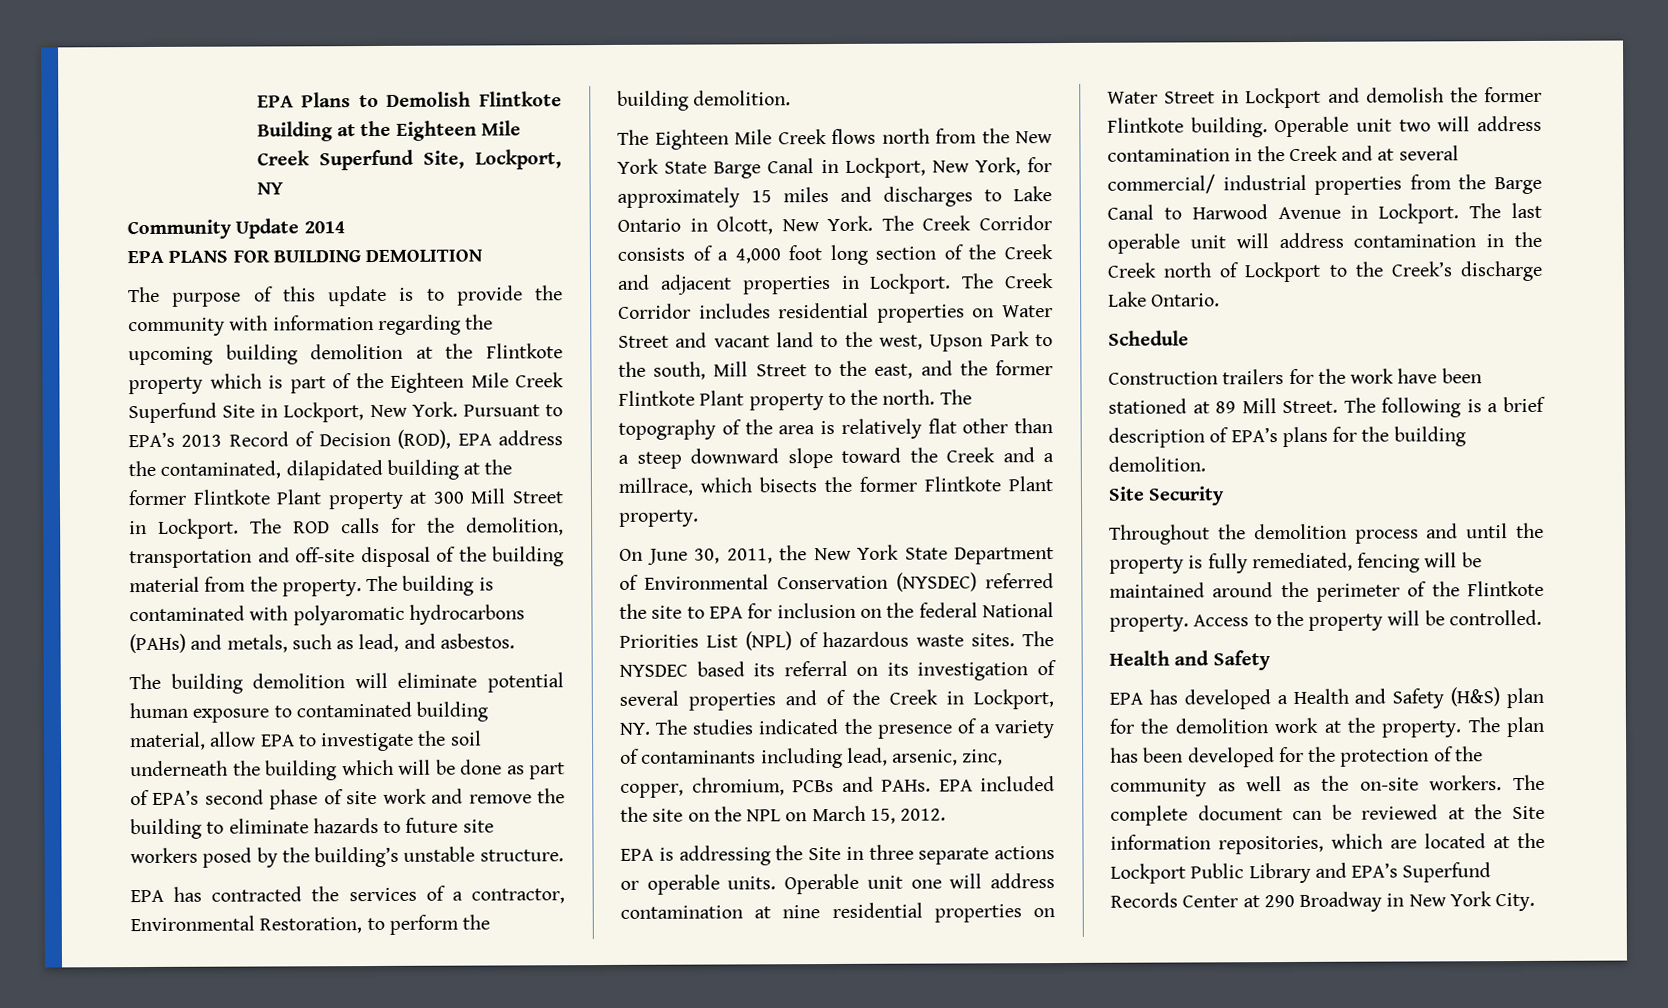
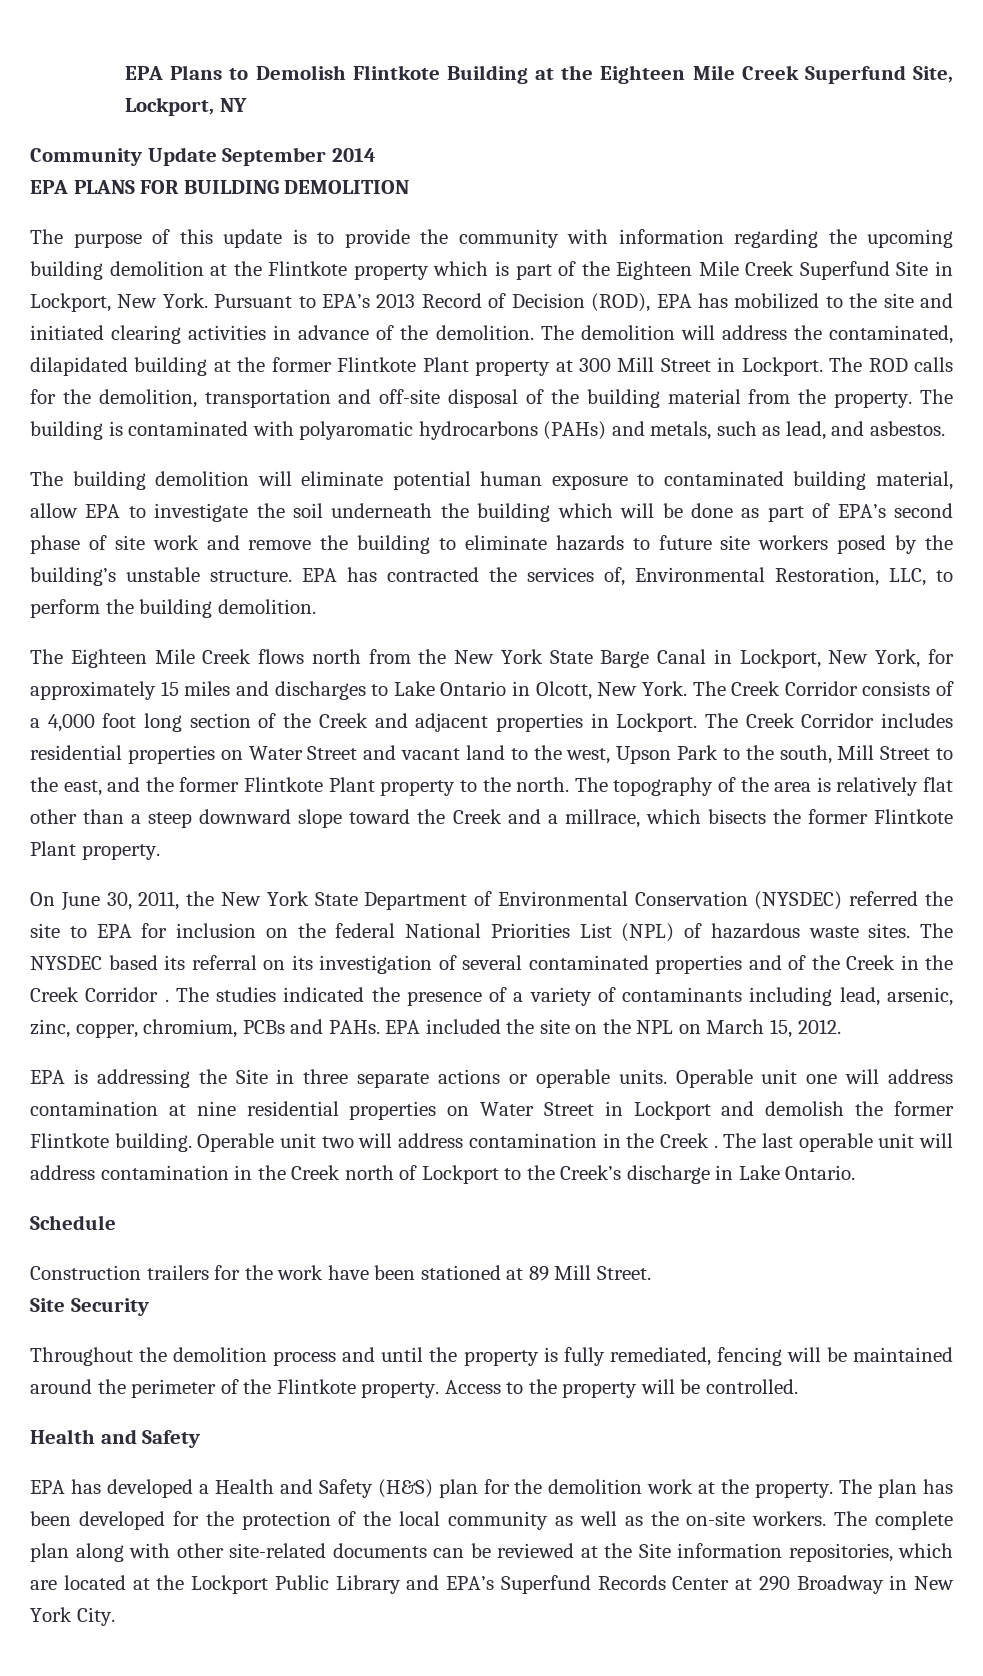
- Community Update 2014
+ Community Update September 2014
- Pursuant to EPA’s 2013 Record of Decision (ROD), EPA address the contaminated, dilapidated building at the former Flintkote Plant property at 300 Mill Street in Lockport.
+ Pursuant to EPA’s 2013 Record of Decision (ROD), EPA has mobilized to the site and initiated clearing activities in advance of the demolition. The demolition will address the contaminated, dilapidated building at the former Flintkote Plant property at 300 Mill Street in Lockport.
- The building demolition will eliminate potential human exposure to contaminated building material, allow EPA to investigate the soil underneath the building which will be done as part of EPA’s second phase of site work and remove the building to eliminate hazards to future site workers posed by the building’s unstable structure.
- EPA has contracted the services of a contractor, Environmental Restoration, to perform the building demolition.
+ The building demolition will eliminate potential human exposure to contaminated building material, allow EPA to investigate the soil underneath the building which will be done as part of EPA’s second phase of site work and remove the building to eliminate hazards to future site workers posed by the building’s unstable structure. EPA has contracted the services of, Environmental Restoration, LLC, to perform the building demolition.
- The NYSDEC based its referral on its investigation of several properties and of the Creek in Lockport, NY. The studies indicated the presence of a variety of contaminants including lead, arsenic, zinc, copper, chromium, PCBs and PAHs.
+ The NYSDEC based its referral on its investigation of several contaminated properties and of the Creek in the Creek Corridor . The studies indicated the presence of a variety of contaminants including lead, arsenic, zinc, copper, chromium, PCBs and PAHs.
- Operable unit two will address contamination in the Creek and at several commercial/ industrial properties from the Barge Canal to Harwood Avenue in Lockport.
+ Operable unit two will address contamination in the Creek .
- The last operable unit will address contamination in the Creek north of Lockport to the Creek’s discharge Lake Ontario.
+ The last operable unit will address contamination in the Creek north of Lockport to the Creek’s discharge in Lake Ontario.
- The following is a brief description of EPA’s plans for the building demolition.
- The plan has been developed for the protection of the community as well as the on-site workers.
+ The plan has been developed for the protection of the local community as well as the on-site workers.
- The complete document can be reviewed at the Site information repositories, which are located at the Lockport Public Library and EPA’s Superfund Records Center at 290 Broadway in New York City.
+ The complete plan along with other site-related documents can be reviewed at the Site information repositories, which are located at the Lockport Public Library and EPA’s Superfund Records Center at 290 Broadway in New York City.

